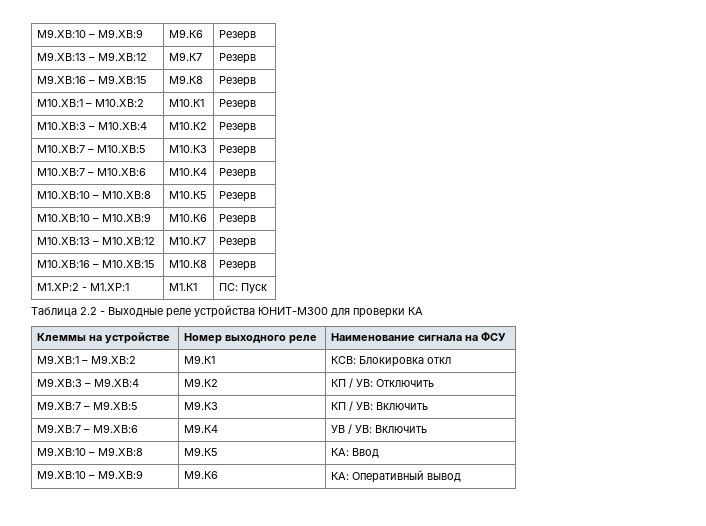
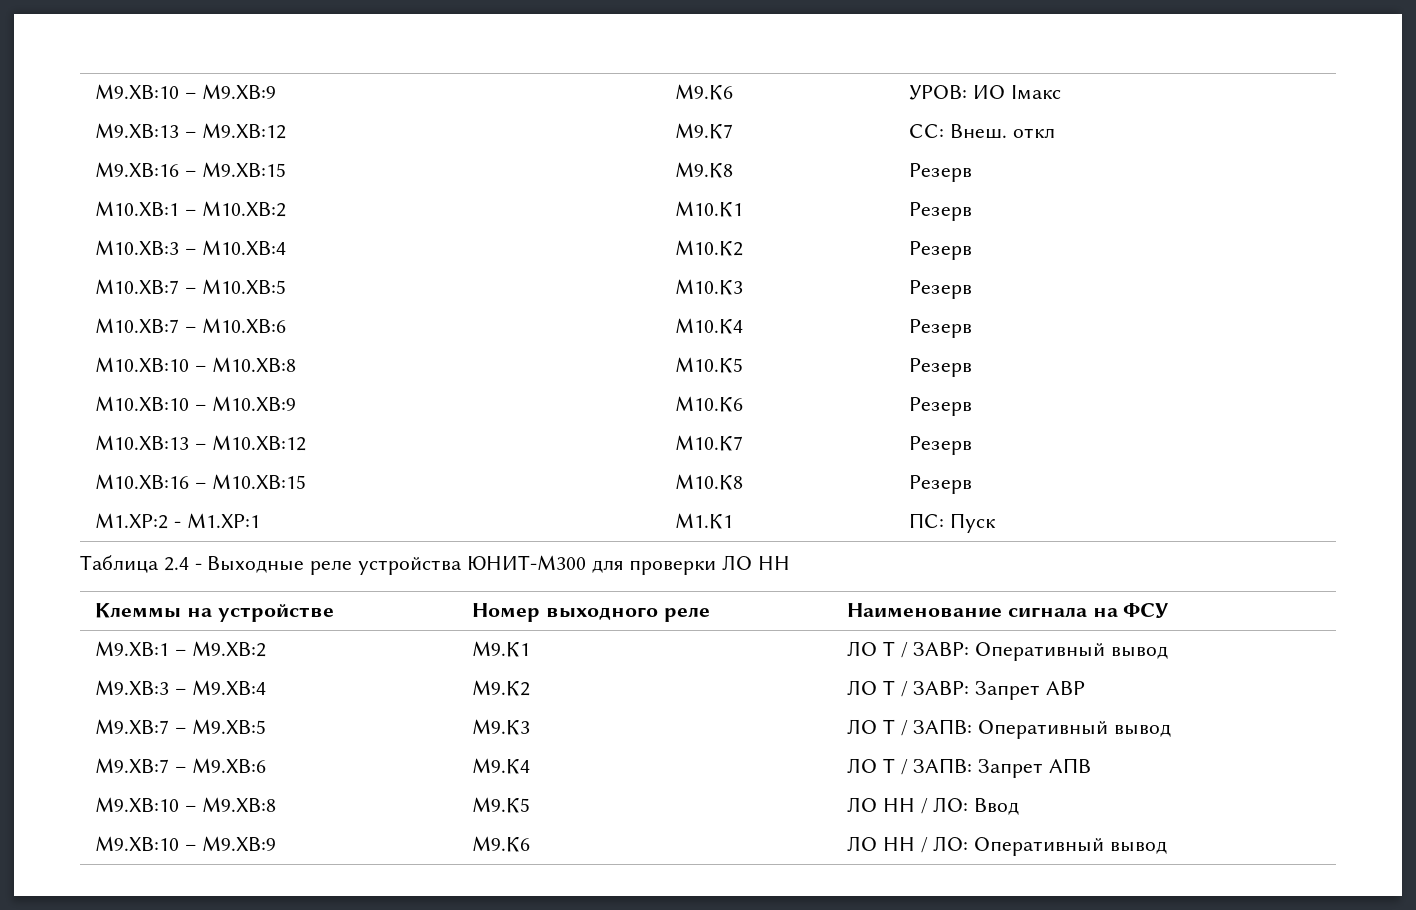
- М9.XВ:10 – М9.XB:9 | М9.К6 | Резерв
+ М9.XВ:10 – М9.XB:9 | М9.К6 | УРОВ: ИО Iмакс
- М9.XВ:13 – М9.XB:12 | М9.К7 | Резерв
+ М9.XВ:13 – М9.XB:12 | М9.К7 | СС: Внеш. откл
- Таблица 2.2 - Выходные реле устройства ЮНИТ-М300 для проверки КА
+ Таблица 2.4 - Выходные реле устройства ЮНИТ-М300 для проверки ЛО НН
- М9.XВ:1 – М9.XB:2 | М9.К1 | КСВ: Блокировка откл
- М9.XВ:3 – М9.XB:4 | М9.К2 | КП / УВ: Отключить
- М9.XВ:7 – М9.XB:5 | М9.К3 | КП / УВ: Включить
- М9.XВ:7 – М9.XB:6 | М9.К4 | УВ / УВ: Включить
+ М9.XВ:1 – М9.XB:2 | М9.К1 | ЛО Т / ЗАВР: Оперативный вывод
+ М9.XВ:3 – М9.XB:4 | М9.К2 | ЛО Т / ЗАВР: Запрет АВР
+ М9.XВ:7 – М9.XB:5 | М9.К3 | ЛО Т / ЗАПВ: Оперативный вывод
+ М9.XВ:7 – М9.XB:6 | М9.К4 | ЛО Т / ЗАПВ: Запрет АПВ
- М9.XВ:10 – М9.XB:8 | М9.К5 | КА: Ввод
+ М9.XВ:10 – М9.XB:8 | М9.К5 | ЛО НН / ЛО: Ввод
- М9.XВ:10 – М9.XB:9 | М9.К6 | КА: Оперативный вывод
+ М9.XВ:10 – М9.XB:9 | М9.К6 | ЛО НН / ЛО: Оперативный вывод

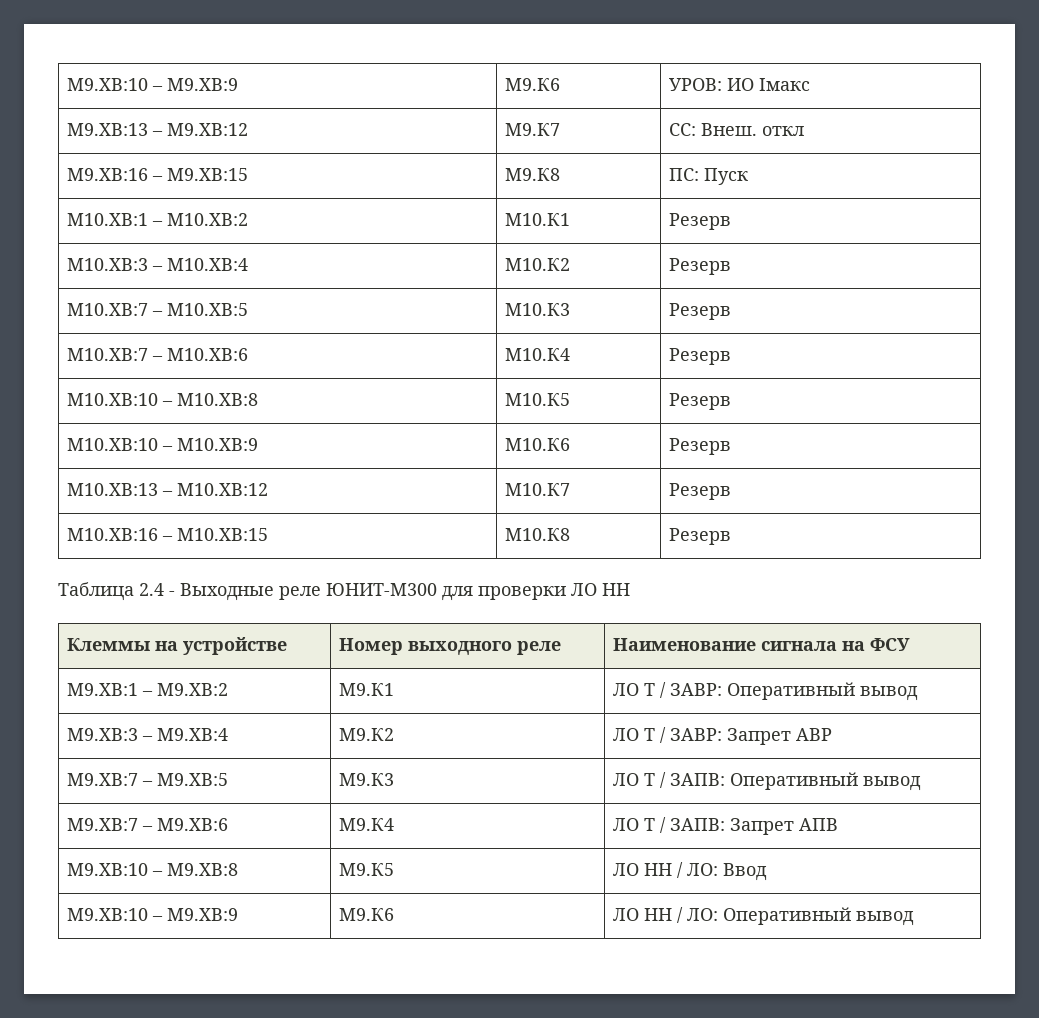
- М9.XВ:16 – М9.XB:15 | М9.К8 | Резерв
+ М9.XВ:16 – М9.XB:15 | М9.К8 | ПС: Пуск
- М1.XP:2 - М1.XP:1 | М1.К1 | ПС: Пуск
- Таблица 2.4 - Выходные реле устройства ЮНИТ-М300 для проверки ЛО НН
+ Таблица 2.4 - Выходные реле ЮНИТ-М300 для проверки ЛО НН

